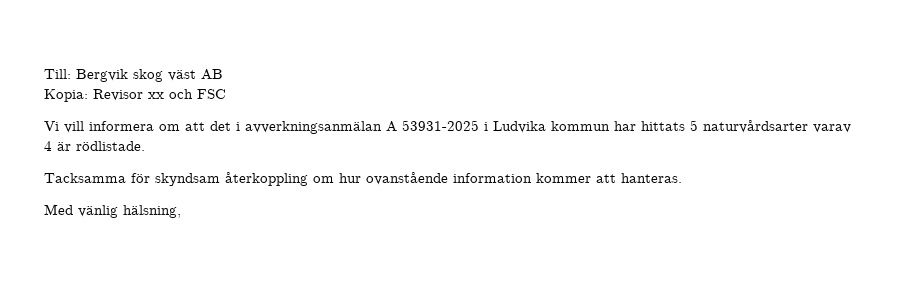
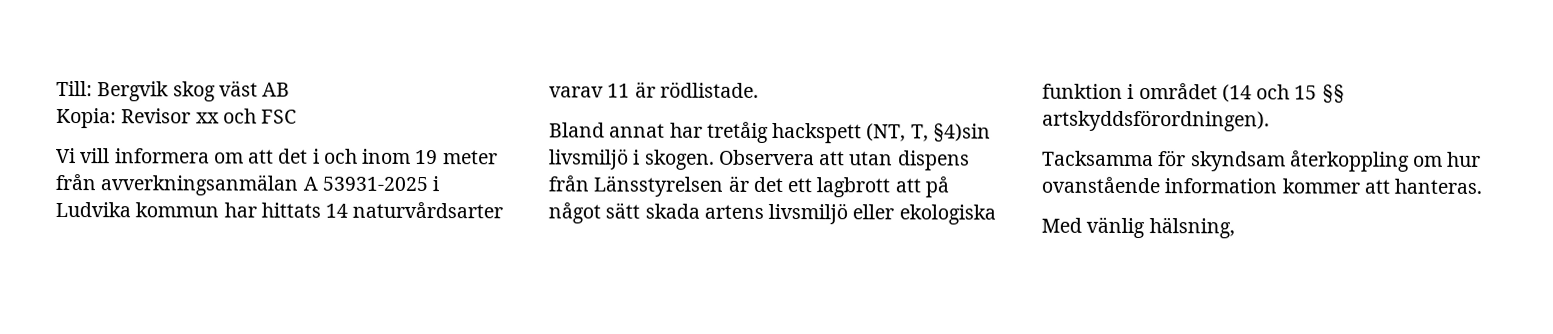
- Vi vill informera om att det i avverkningsanmälan A 53931-2025 i Ludvika kommun har hittats 5 naturvårdsarter varav 4 är rödlistade.
+ Vi vill informera om att det i och inom 19 meter från avverkningsanmälan A 53931-2025 i Ludvika kommun har hittats 14 naturvårdsarter varav 11 är rödlistade.
+ Bland annat har tretåig hackspett (NT, T, §4)sin livsmiljö i skogen. Observera att utan dispens från Länsstyrelsen är det ett lagbrott att på något sätt skada artens livsmiljö eller ekologiska funktion i området (14 och 15 §§ artskyddsförordningen).

